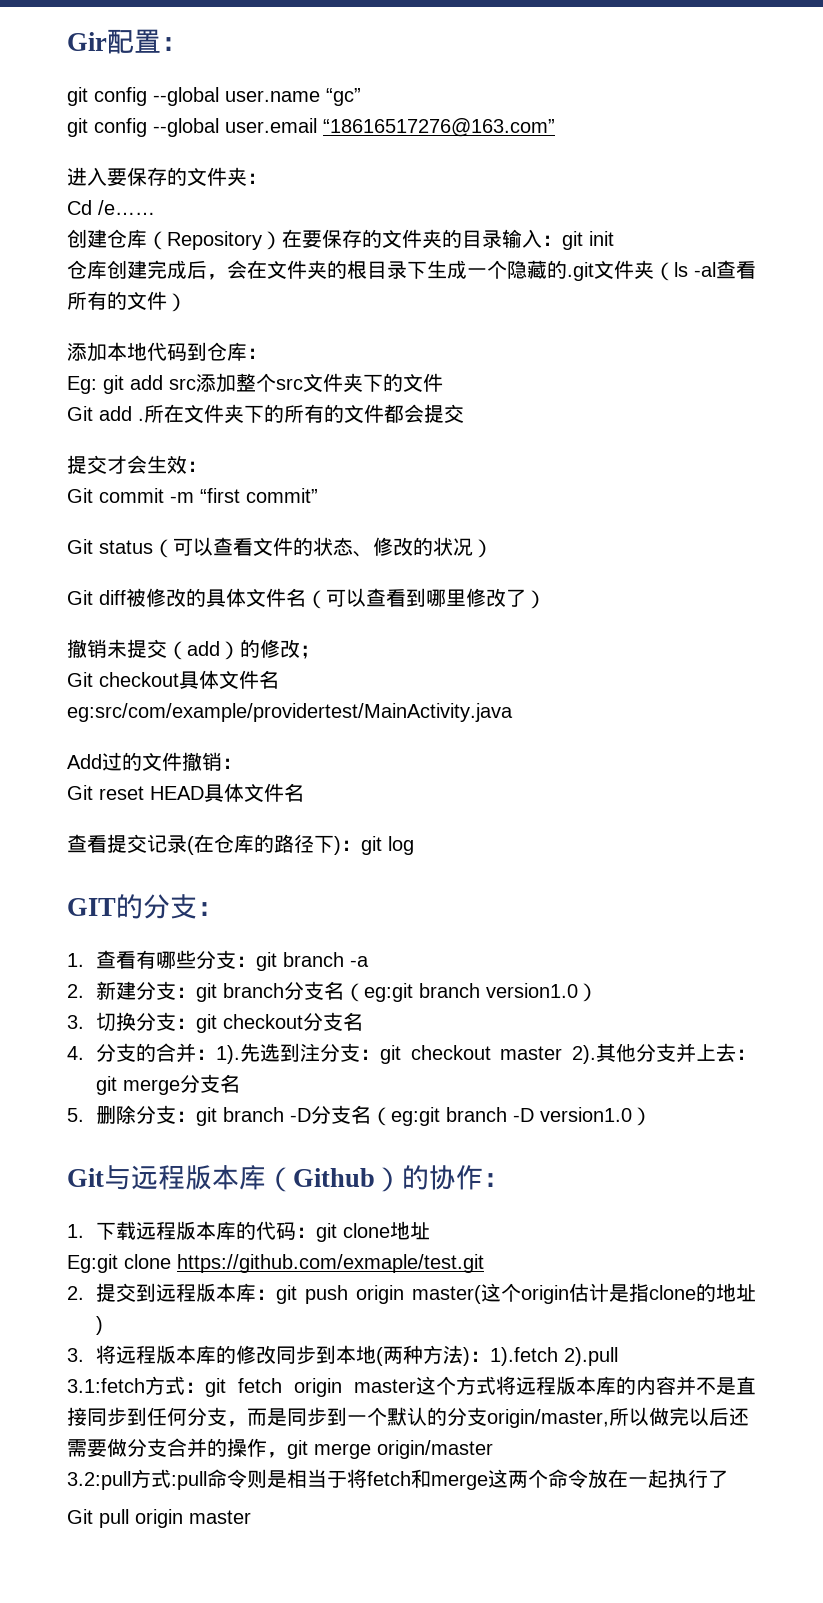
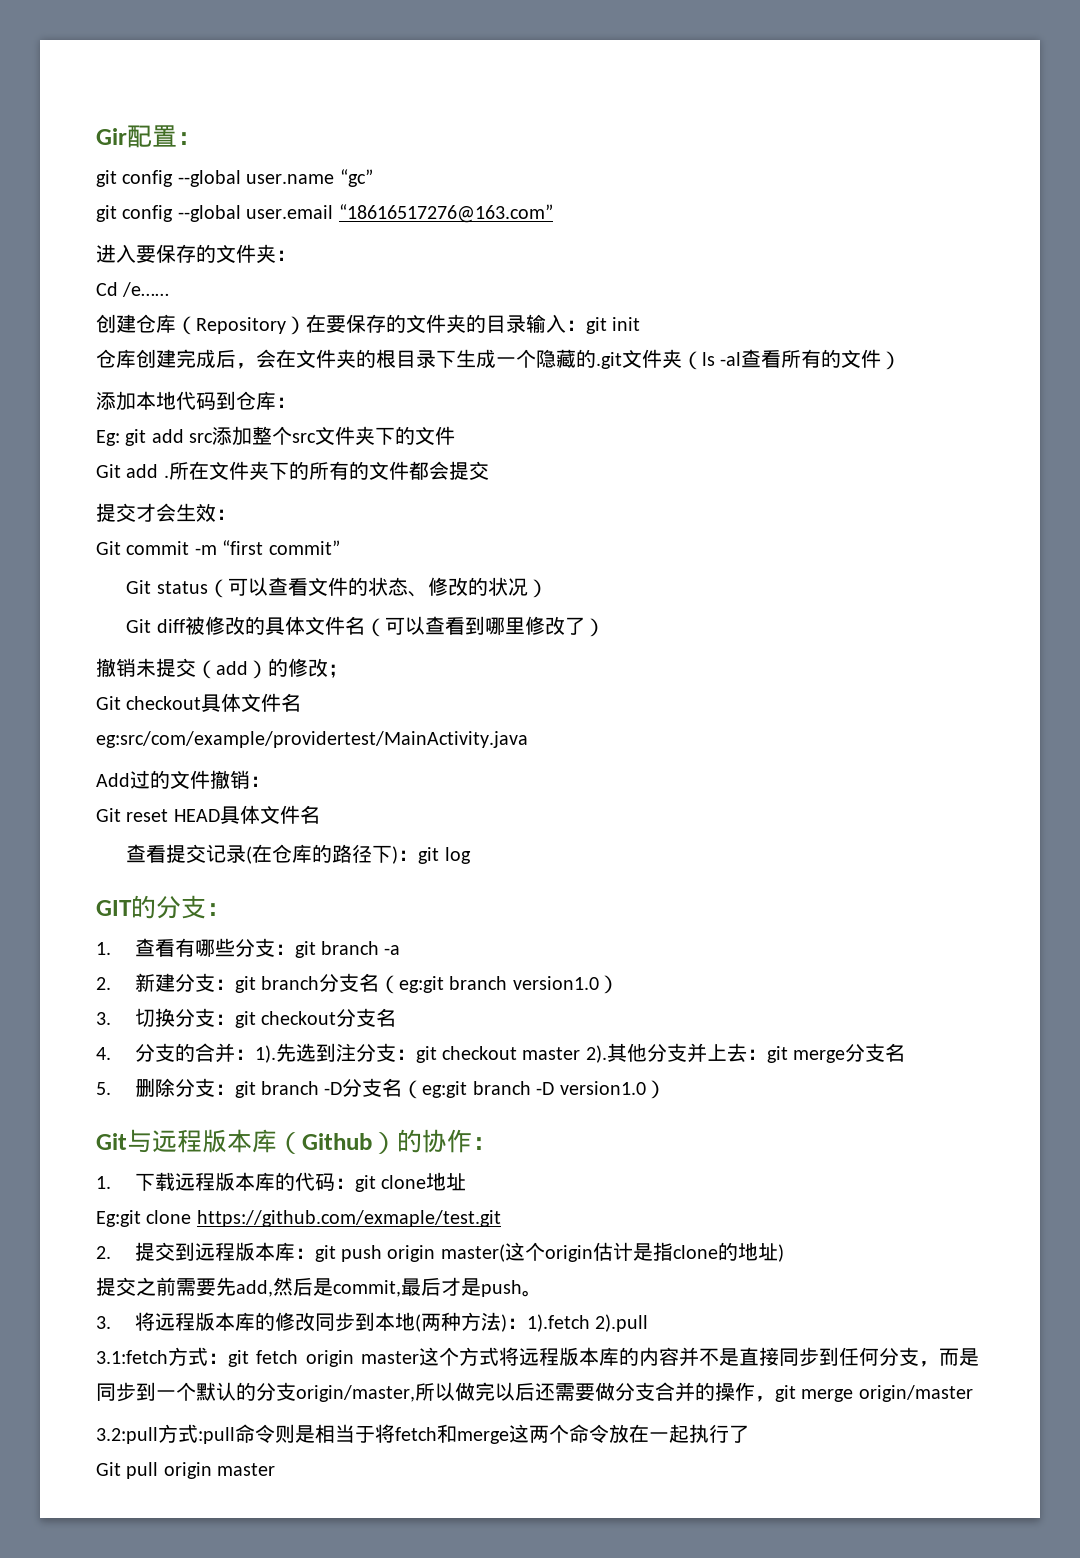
+ 提交之前需要先add,然后是commit,最后才是push。

